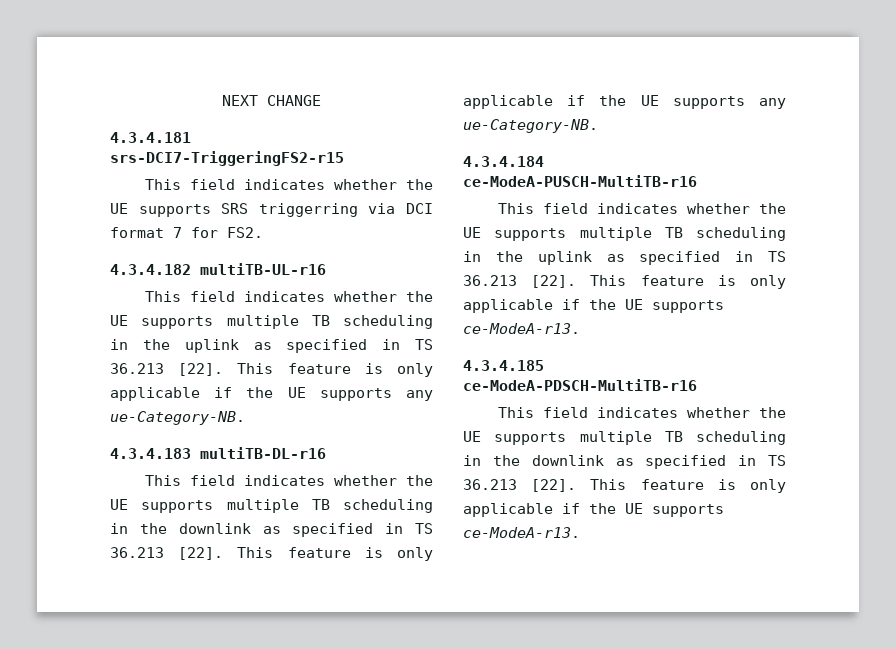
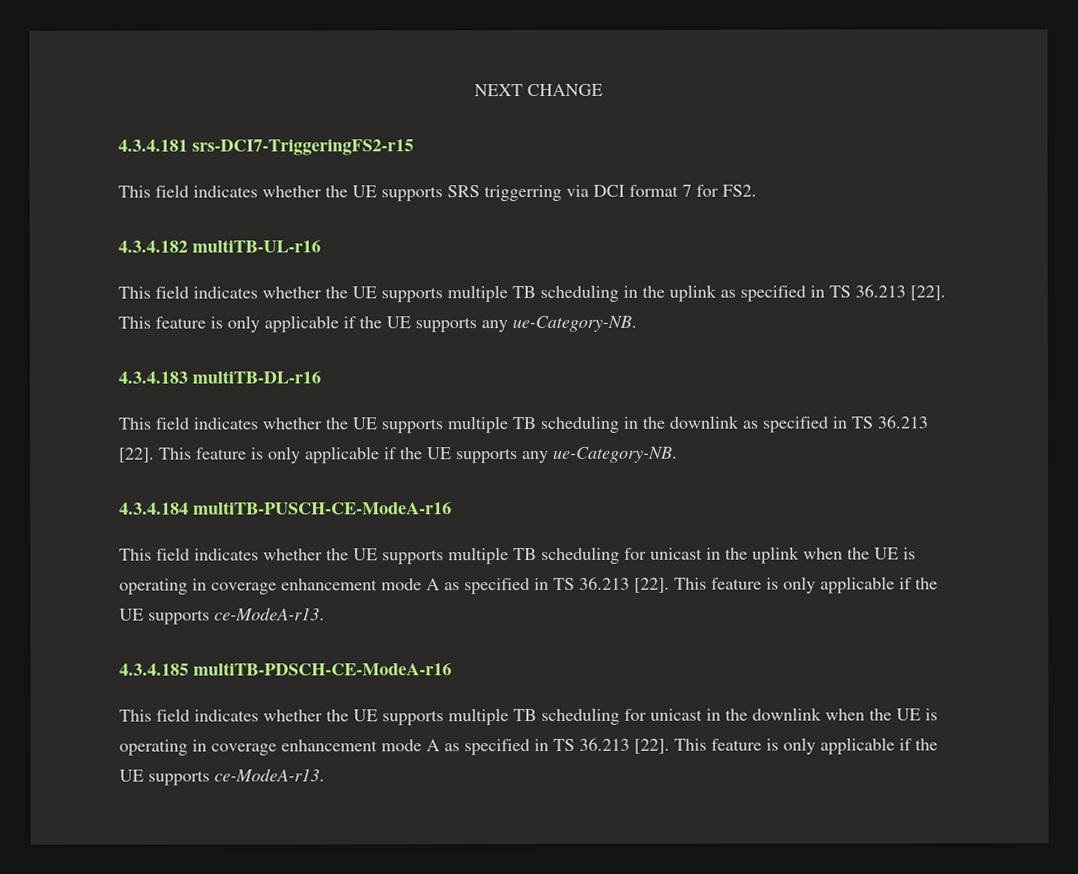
- 4.3.4.184 ce-ModeA-PUSCH-MultiTB-r16
- This field indicates whether the UE supports multiple TB scheduling in the uplink as specified in TS 36.213 [22].
+ 4.3.4.184 multiTB-PUSCH-CE-ModeA-r16
+ This field indicates whether the UE supports multiple TB scheduling for unicast in the uplink when the UE is operating in coverage enhancement mode A as specified in TS 36.213 [22].
- 4.3.4.185 ce-ModeA-PDSCH-MultiTB-r16
- This field indicates whether the UE supports multiple TB scheduling in the downlink as specified in TS 36.213 [22].
+ 4.3.4.185 multiTB-PDSCH-CE-ModeA-r16
+ This field indicates whether the UE supports multiple TB scheduling for unicast in the downlink when the UE is operating in coverage enhancement mode A as specified in TS 36.213 [22].

